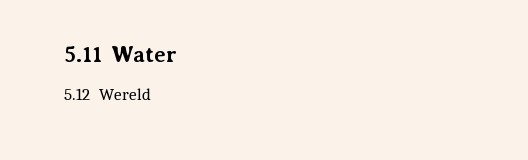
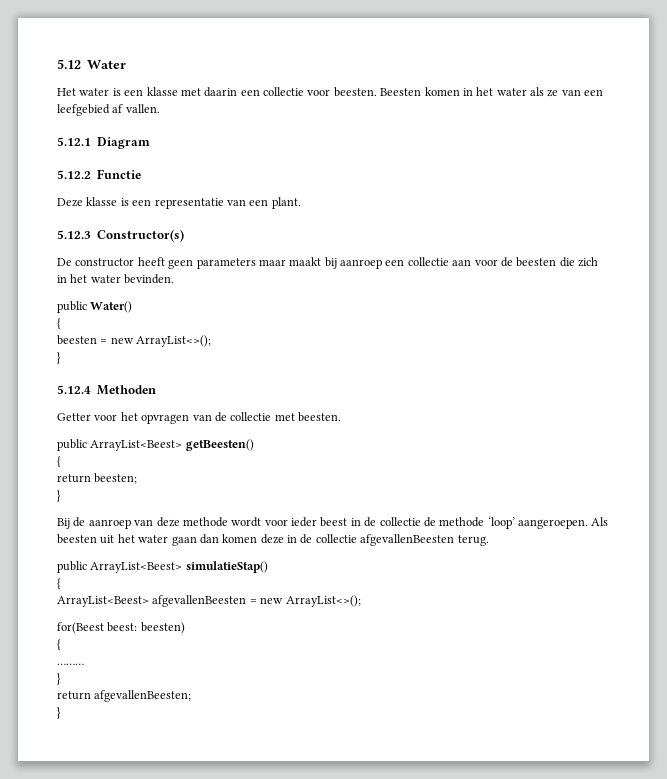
- 5.11 Water
+ 5.12 Water
- 5.12 Wereld
+ Het water is een klasse met daarin een collectie voor beesten. Beesten komen in het water als ze van een leefgebied af vallen.
+ 5.12.1 Diagram
+ 5.12.2 Functie
+ Deze klasse is een representatie van een plant.
+ 5.12.3 Constructor(s)
+ De constructor heeft geen parameters maar maakt bij aanroep een collectie aan voor de beesten die zich in het water bevinden.
+ public Water()
+ {
+ beesten = new ArrayList<>();
+ }
+ 5.12.4 Methoden
+ Getter voor het opvragen van de collectie met beesten.
+ public ArrayList<Beest> getBeesten()
+ {
+ return beesten;
+ }
+ Bij de aanroep van deze methode wordt voor ieder beest in de collectie de methode ‘loop’ aangeroepen. Als beesten uit het water gaan dan komen deze in de collectie afgevallenBeesten terug.
+ public ArrayList<Beest> simulatieStap()
+ {
+ ArrayList<Beest> afgevallenBeesten = new ArrayList<>();
+ for(Beest beest: beesten)
+ {
+ ………
+ }
+ return afgevallenBeesten;
+ }

